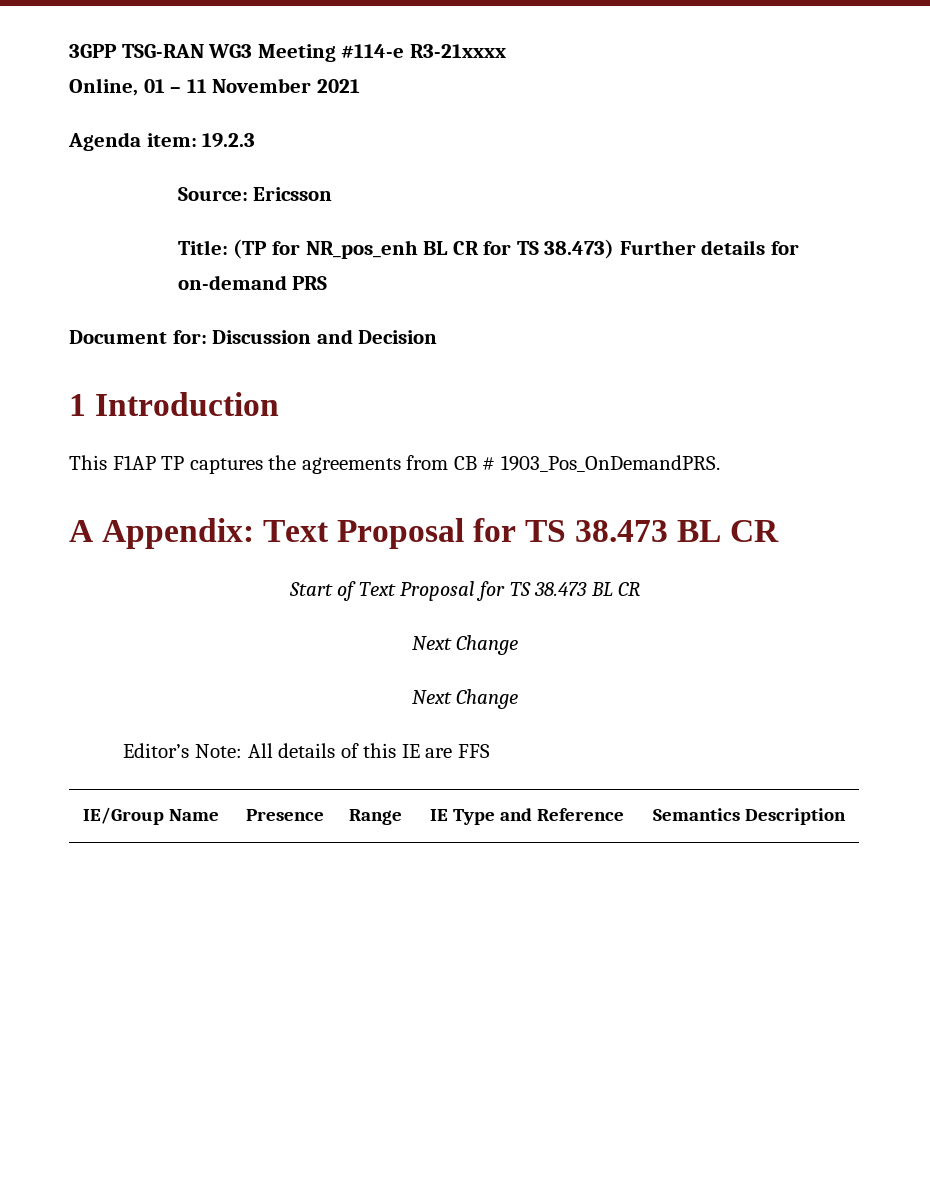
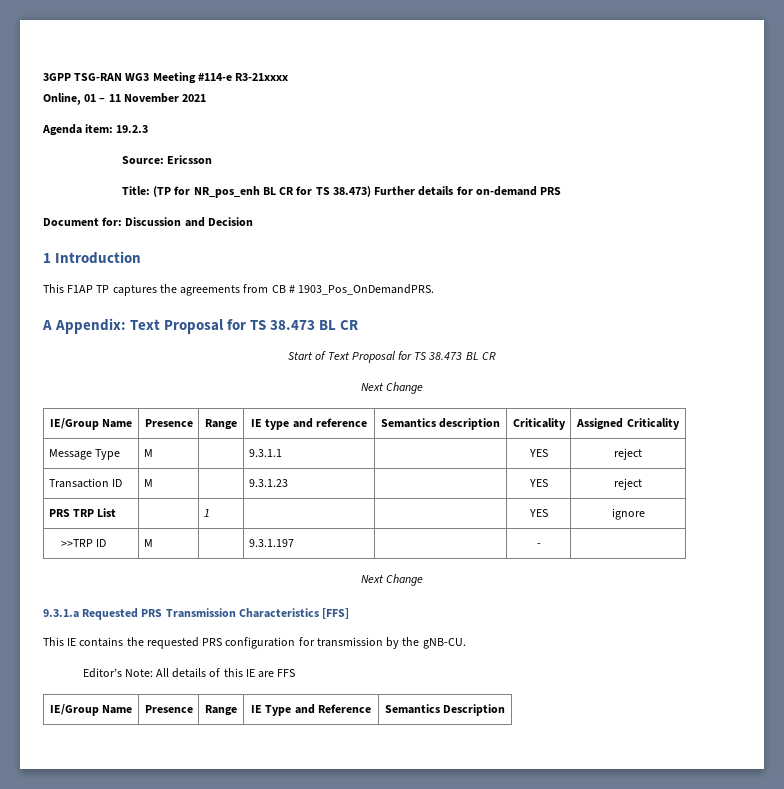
  Start of Text Proposal for TS 38.473 BL CR
  Next Change
+ IE/Group Name | Presence | Range | IE type and reference | Semantics description | Criticality | Assigned Criticality
+ Message Type | M | | 9.3.1.1 | | YES | reject
+ Transaction ID | M | | 9.3.1.23 | | YES | reject
+ PRS TRP List | | 1 | | | YES | ignore
+ >>TRP ID | M | | 9.3.1.197 | | - |
  Next Change
+ 9.3.1.a Requested PRS Transmission Characteristics [FFS]
+ This IE contains the requested PRS configuration for transmission by the gNB-CU.

